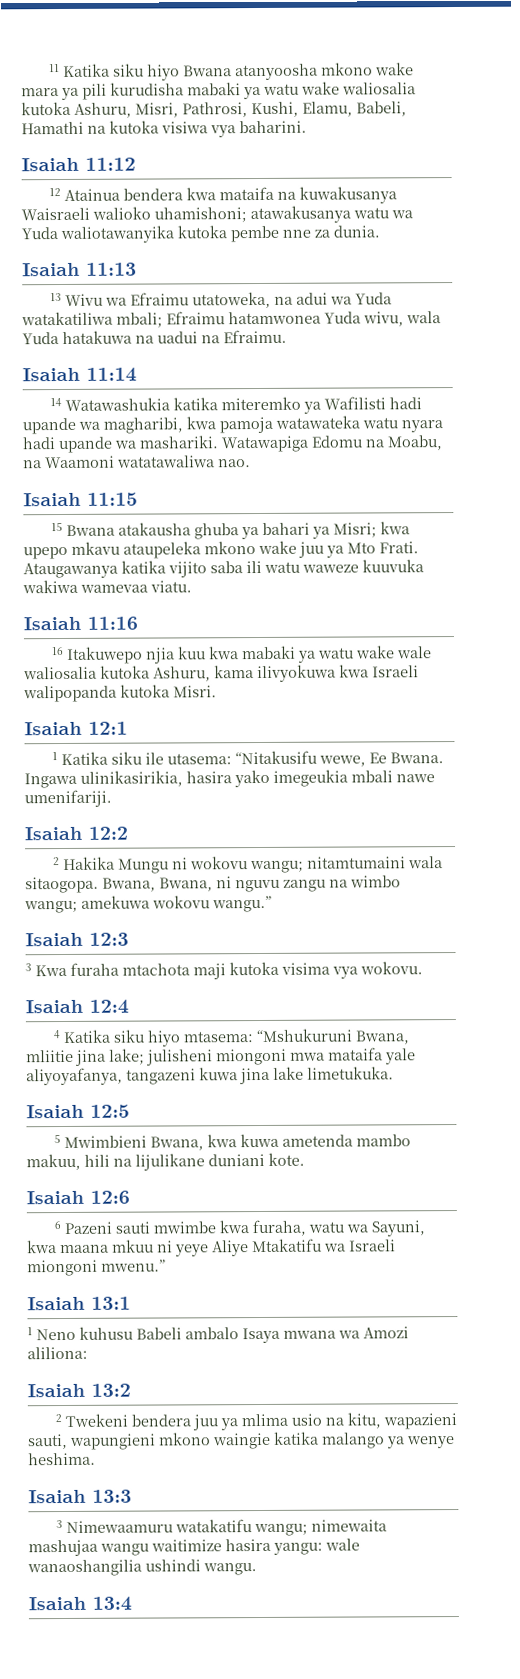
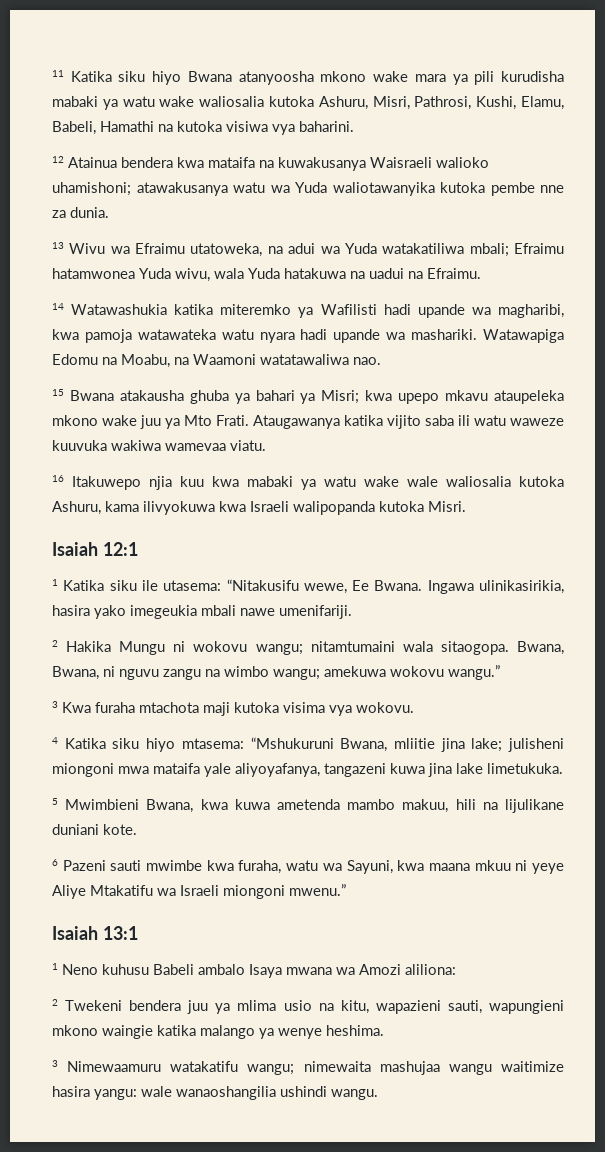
- Isaiah 11:12
- Isaiah 11:13
- Isaiah 11:14
- Isaiah 11:15
- Isaiah 11:16
- Isaiah 12:2
- Isaiah 12:3
- Isaiah 12:4
- Isaiah 12:5
- Isaiah 12:6
- Isaiah 13:2
- Isaiah 13:3
- Isaiah 13:4

